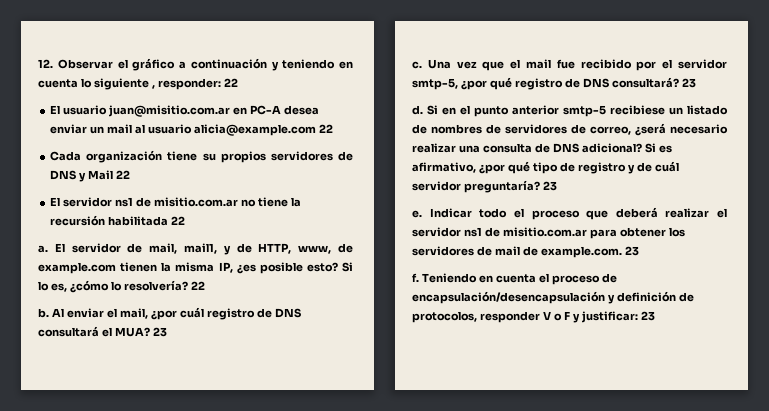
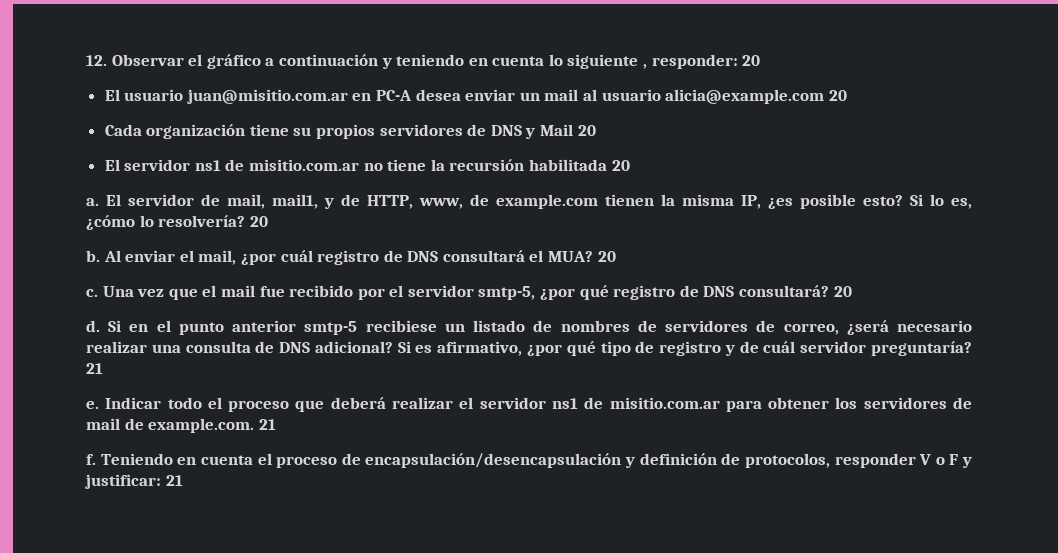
- 12. Observar el gráfico a continuación y teniendo en cuenta lo siguiente , responder: 22
+ 12. Observar el gráfico a continuación y teniendo en cuenta lo siguiente , responder: 20
- El usuario juan@misitio.com.ar en PC-A desea enviar un mail al usuario alicia@example.com 22
+ El usuario juan@misitio.com.ar en PC-A desea enviar un mail al usuario alicia@example.com 20
- Cada organización tiene su propios servidores de DNS y Mail 22
+ Cada organización tiene su propios servidores de DNS y Mail 20
- El servidor ns1 de misitio.com.ar no tiene la recursión habilitada 22
+ El servidor ns1 de misitio.com.ar no tiene la recursión habilitada 20
- Si lo es, ¿cómo lo resolvería? 22
+ Si lo es, ¿cómo lo resolvería? 20
- Al enviar el mail, ¿por cuál registro de DNS consultará el MUA? 23
+ Al enviar el mail, ¿por cuál registro de DNS consultará el MUA? 20
- Una vez que el mail fue recibido por el servidor smtp-5, ¿por qué registro de DNS consultará? 23
+ Una vez que el mail fue recibido por el servidor smtp-5, ¿por qué registro de DNS consultará? 20
- Si es afirmativo, ¿por qué tipo de registro y de cuál servidor preguntaría? 23
+ Si es afirmativo, ¿por qué tipo de registro y de cuál servidor preguntaría? 21
- Indicar todo el proceso que deberá realizar el servidor ns1 de misitio.com.ar para obtener los servidores de mail de example.com. 23
+ Indicar todo el proceso que deberá realizar el servidor ns1 de misitio.com.ar para obtener los servidores de mail de example.com. 21
- Teniendo en cuenta el proceso de encapsulación/desencapsulación y definición de protocolos, responder V o F y justificar: 23
+ Teniendo en cuenta el proceso de encapsulación/desencapsulación y definición de protocolos, responder V o F y justificar: 21

